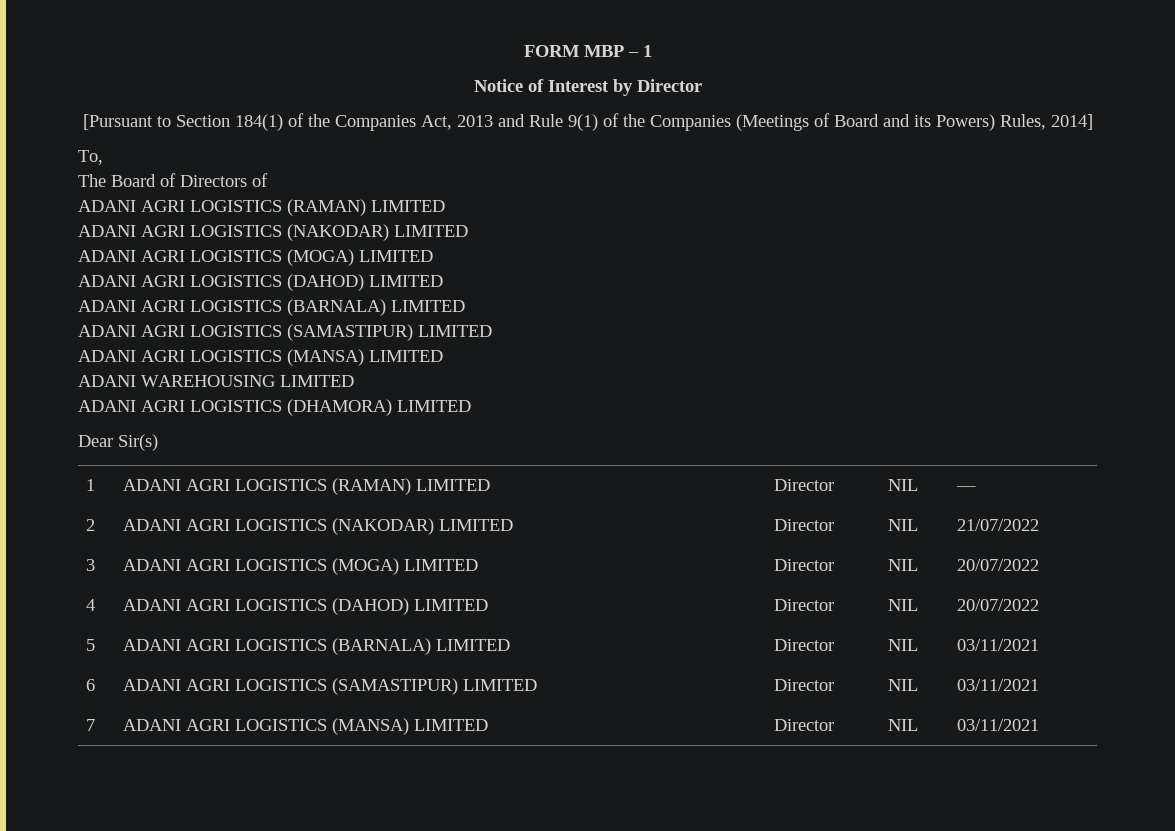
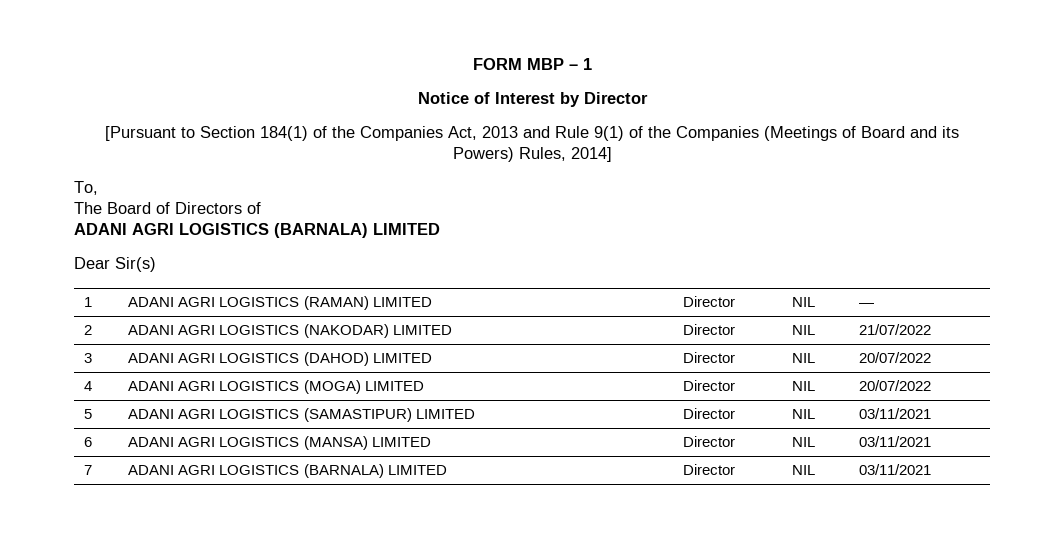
  The Board of Directors of
- ADANI AGRI LOGISTICS (RAMAN) LIMITED
- ADANI AGRI LOGISTICS (NAKODAR) LIMITED
- ADANI AGRI LOGISTICS (MOGA) LIMITED
- ADANI AGRI LOGISTICS (DAHOD) LIMITED
  ADANI AGRI LOGISTICS (BARNALA) LIMITED
- ADANI AGRI LOGISTICS (SAMASTIPUR) LIMITED
- ADANI AGRI LOGISTICS (MANSA) LIMITED
- ADANI WAREHOUSING LIMITED
- ADANI AGRI LOGISTICS (DHAMORA) LIMITED
- 3 | ADANI AGRI LOGISTICS (MOGA) LIMITED | Director | NIL | 20/07/2022
+ 3 | ADANI AGRI LOGISTICS (DAHOD) LIMITED | Director | NIL | 20/07/2022
- 4 | ADANI AGRI LOGISTICS (DAHOD) LIMITED | Director | NIL | 20/07/2022
+ 4 | ADANI AGRI LOGISTICS (MOGA) LIMITED | Director | NIL | 20/07/2022
- 5 | ADANI AGRI LOGISTICS (BARNALA) LIMITED | Director | NIL | 03/11/2021
+ 5 | ADANI AGRI LOGISTICS (SAMASTIPUR) LIMITED | Director | NIL | 03/11/2021
- 6 | ADANI AGRI LOGISTICS (SAMASTIPUR) LIMITED | Director | NIL | 03/11/2021
+ 6 | ADANI AGRI LOGISTICS (MANSA) LIMITED | Director | NIL | 03/11/2021
- 7 | ADANI AGRI LOGISTICS (MANSA) LIMITED | Director | NIL | 03/11/2021
+ 7 | ADANI AGRI LOGISTICS (BARNALA) LIMITED | Director | NIL | 03/11/2021

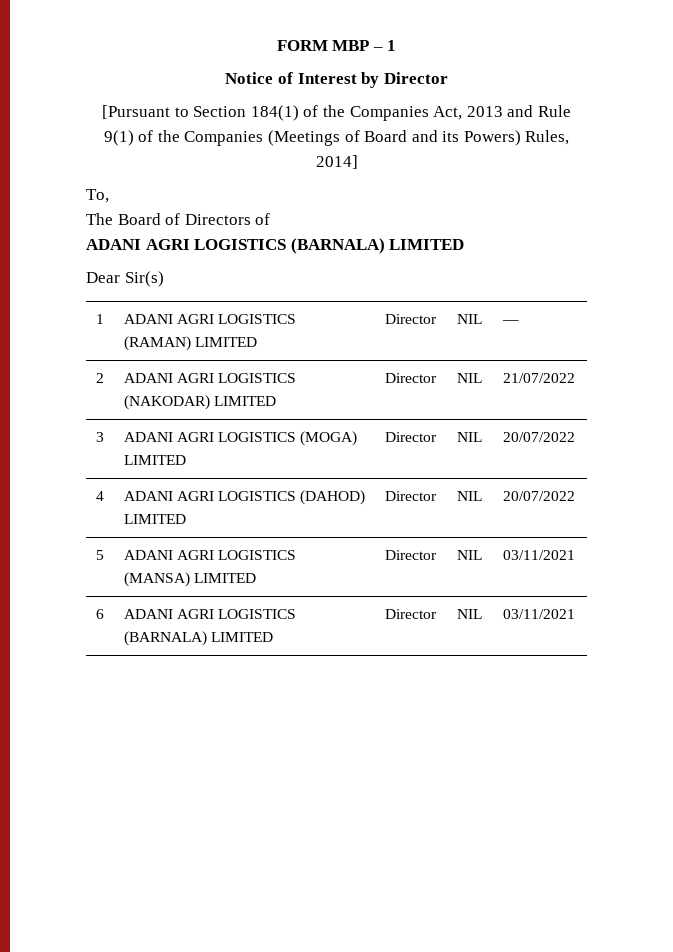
- 3 | ADANI AGRI LOGISTICS (DAHOD) LIMITED | Director | NIL | 20/07/2022
+ 3 | ADANI AGRI LOGISTICS (MOGA) LIMITED | Director | NIL | 20/07/2022
- 4 | ADANI AGRI LOGISTICS (MOGA) LIMITED | Director | NIL | 20/07/2022
+ 4 | ADANI AGRI LOGISTICS (DAHOD) LIMITED | Director | NIL | 20/07/2022
- 5 | ADANI AGRI LOGISTICS (SAMASTIPUR) LIMITED | Director | NIL | 03/11/2021
+ 5 | ADANI AGRI LOGISTICS (MANSA) LIMITED | Director | NIL | 03/11/2021
- 6 | ADANI AGRI LOGISTICS (MANSA) LIMITED | Director | NIL | 03/11/2021
- 7 | ADANI AGRI LOGISTICS (BARNALA) LIMITED | Director | NIL | 03/11/2021
+ 6 | ADANI AGRI LOGISTICS (BARNALA) LIMITED | Director | NIL | 03/11/2021

